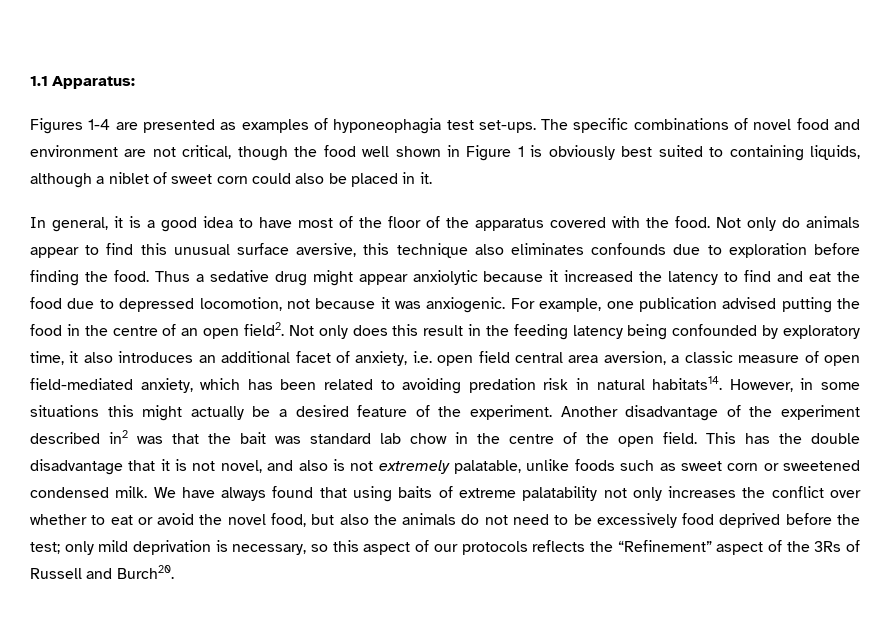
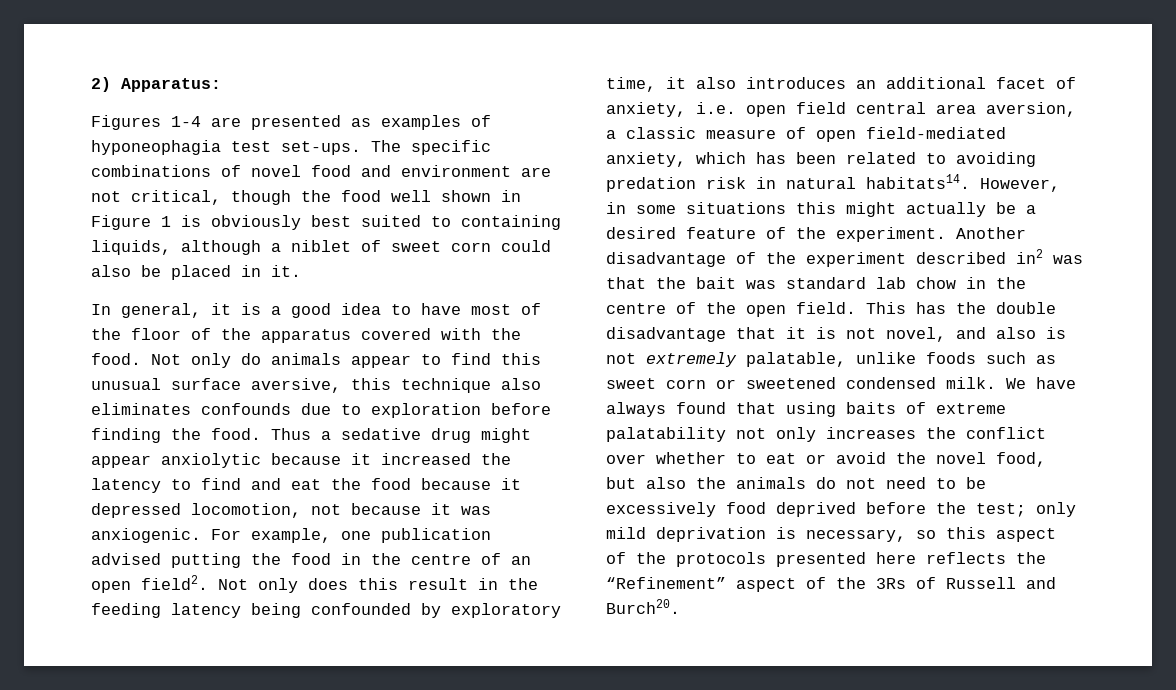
- 1.1 Apparatus:
+ 2) Apparatus:
- Thus a sedative drug might appear anxiolytic because it increased the latency to find and eat the food due to depressed locomotion, not because it was anxiogenic.
+ Thus a sedative drug might appear anxiolytic because it increased the latency to find and eat the food because it depressed locomotion, not because it was anxiogenic.
- We have always found that using baits of extreme palatability not only increases the conflict over whether to eat or avoid the novel food, but also the animals do not need to be excessively food deprived before the test; only mild deprivation is necessary, so this aspect of our protocols reflects the “Refinement” aspect of the 3Rs of Russell and Burch20.
+ We have always found that using baits of extreme palatability not only increases the conflict over whether to eat or avoid the novel food, but also the animals do not need to be excessively food deprived before the test; only mild deprivation is necessary, so this aspect of the protocols presented here reflects the “Refinement” aspect of the 3Rs of Russell and Burch20.

